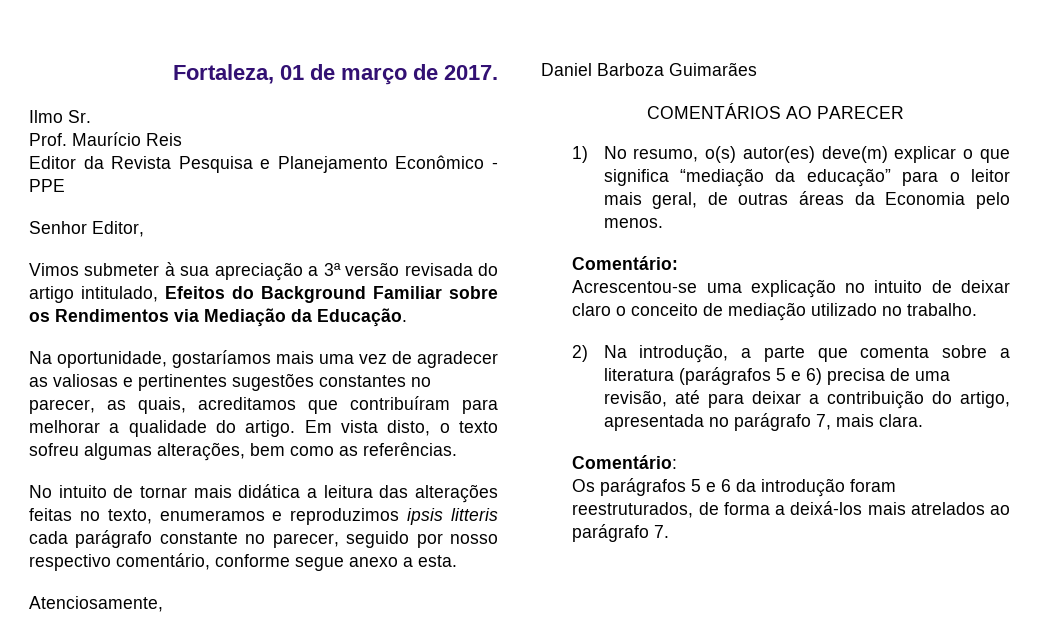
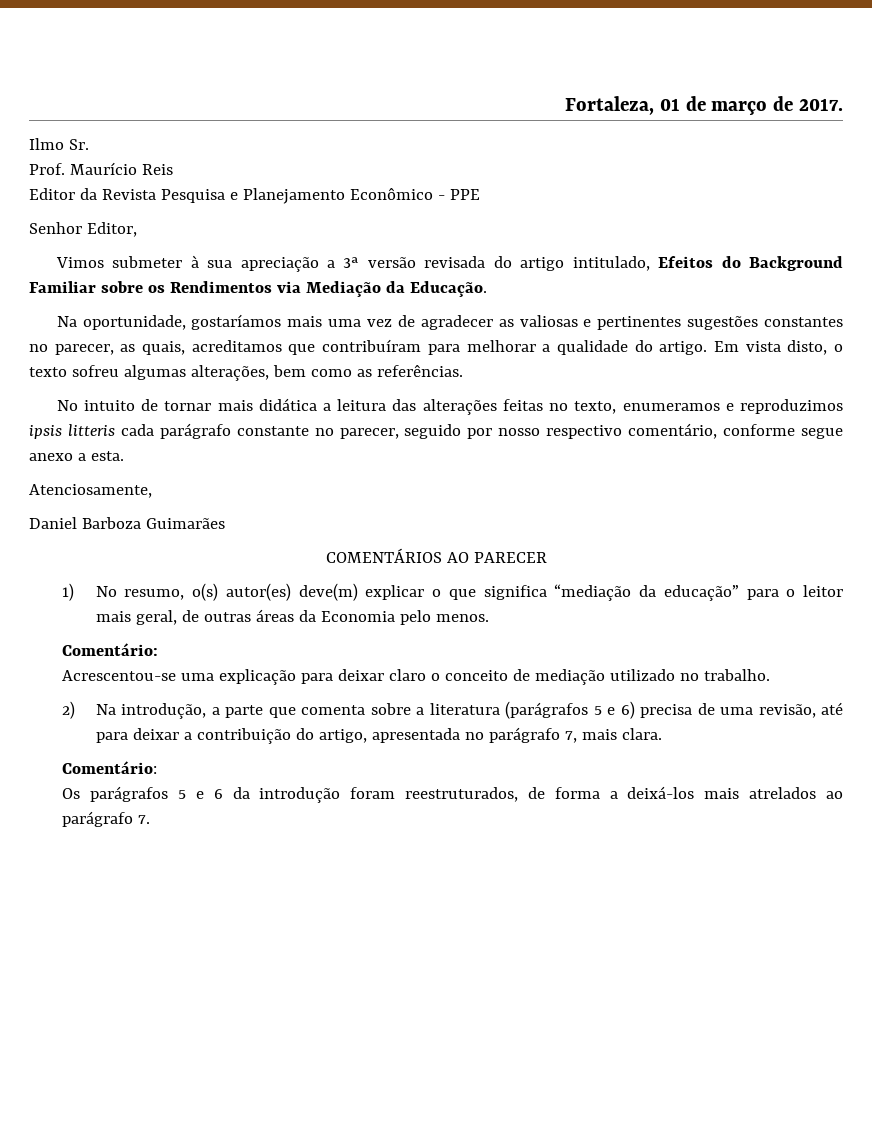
- Acrescentou-se uma explicação no intuito de deixar claro o conceito de mediação utilizado no trabalho.
+ Acrescentou-se uma explicação para deixar claro o conceito de mediação utilizado no trabalho.

